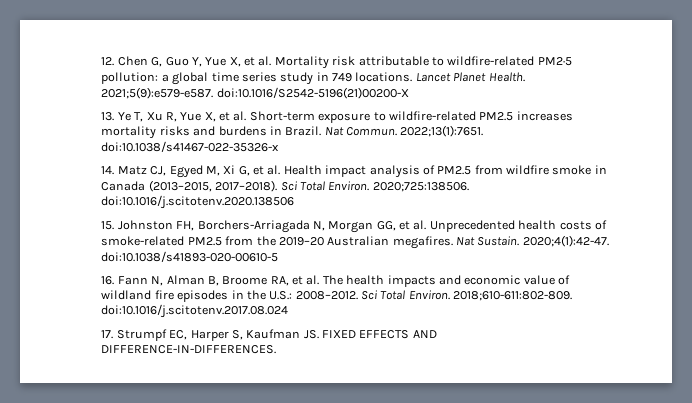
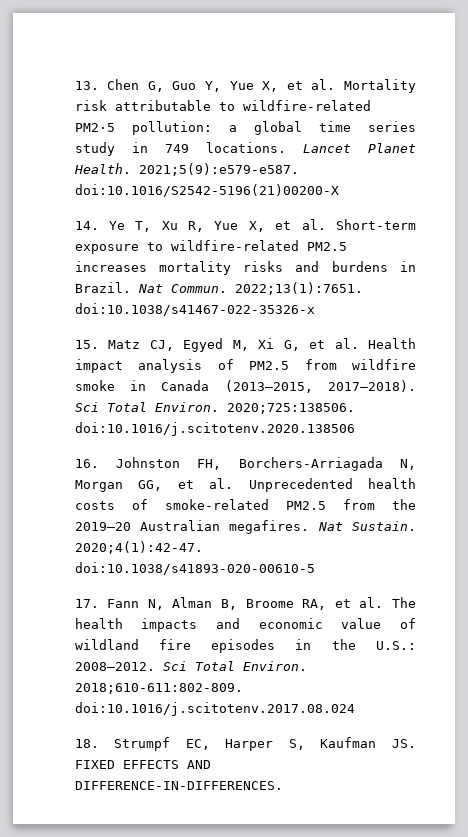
- 12. Chen G, Guo Y, Yue X, et al. Mortality risk attributable to wildfire-related PM2·5 pollution: a global time series study in 749 locations.
+ 13. Chen G, Guo Y, Yue X, et al. Mortality risk attributable to wildfire-related PM2·5 pollution: a global time series study in 749 locations.
- 13. Ye T, Xu R, Yue X, et al. Short-term exposure to wildfire-related PM2.5 increases mortality risks and burdens in Brazil.
+ 14. Ye T, Xu R, Yue X, et al. Short-term exposure to wildfire-related PM2.5 increases mortality risks and burdens in Brazil.
- 14. Matz CJ, Egyed M, Xi G, et al. Health impact analysis of PM2.5 from wildfire smoke in Canada (2013–2015, 2017–2018).
+ 15. Matz CJ, Egyed M, Xi G, et al. Health impact analysis of PM2.5 from wildfire smoke in Canada (2013–2015, 2017–2018).
- 15. Johnston FH, Borchers-Arriagada N, Morgan GG, et al. Unprecedented health costs of smoke-related PM2.5 from the 2019–20 Australian megafires.
+ 16. Johnston FH, Borchers-Arriagada N, Morgan GG, et al. Unprecedented health costs of smoke-related PM2.5 from the 2019–20 Australian megafires.
- 16. Fann N, Alman B, Broome RA, et al. The health impacts and economic value of wildland fire episodes in the U.S.: 2008–2012.
+ 17. Fann N, Alman B, Broome RA, et al. The health impacts and economic value of wildland fire episodes in the U.S.: 2008–2012.
- 17. Strumpf EC, Harper S, Kaufman JS. FIXED EFFECTS AND DIFFERENCE-IN-DIFFERENCES.
+ 18. Strumpf EC, Harper S, Kaufman JS. FIXED EFFECTS AND DIFFERENCE-IN-DIFFERENCES.

